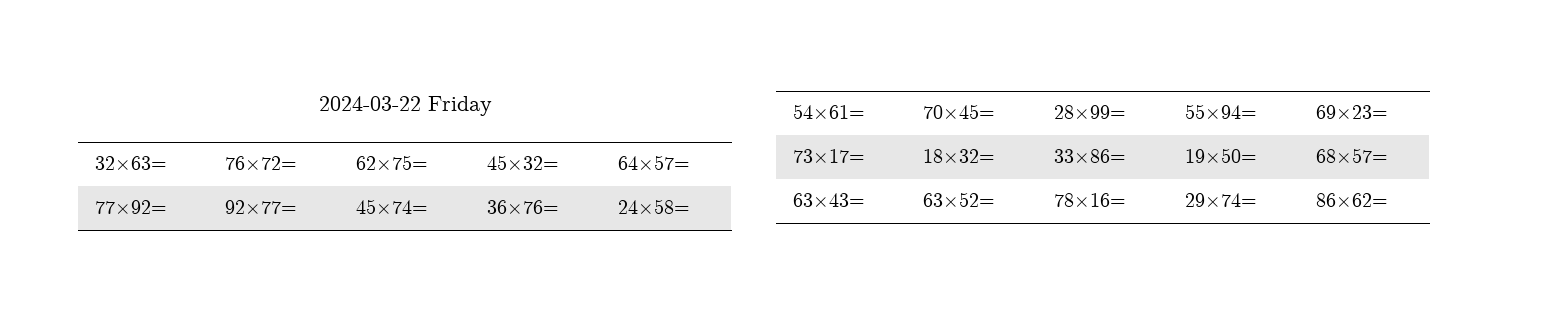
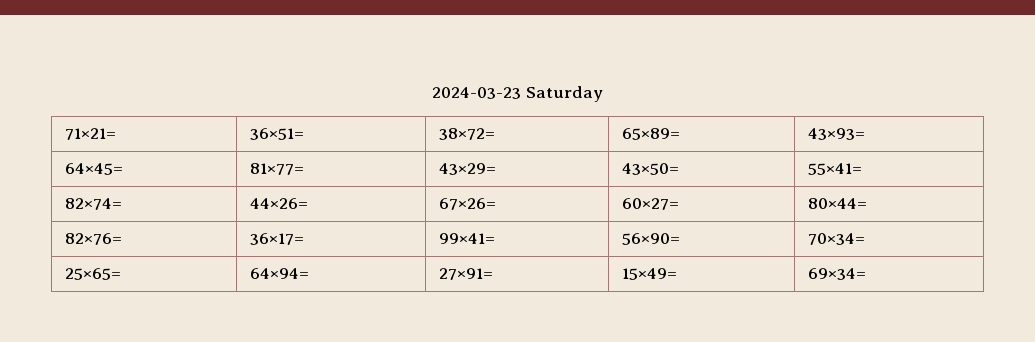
- 2024-03-22 Friday
- 32×63= | 76×72= | 62×75= | 45×32= | 64×57=
- 77×92= | 92×77= | 45×74= | 36×76= | 24×58=
- 54×61= | 70×45= | 28×99= | 55×94= | 69×23=
- 73×17= | 18×32= | 33×86= | 19×50= | 68×57=
- 63×43= | 63×52= | 78×16= | 29×74= | 86×62=
+ 2024-03-23 Saturday
+ 71×21= | 36×51= | 38×72= | 65×89= | 43×93=
+ 64×45= | 81×77= | 43×29= | 43×50= | 55×41=
+ 82×74= | 44×26= | 67×26= | 60×27= | 80×44=
+ 82×76= | 36×17= | 99×41= | 56×90= | 70×34=
+ 25×65= | 64×94= | 27×91= | 15×49= | 69×34=

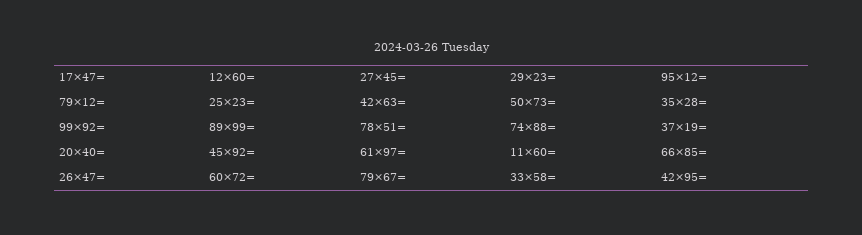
- 2024-03-23 Saturday
- 71×21= | 36×51= | 38×72= | 65×89= | 43×93=
- 64×45= | 81×77= | 43×29= | 43×50= | 55×41=
- 82×74= | 44×26= | 67×26= | 60×27= | 80×44=
- 82×76= | 36×17= | 99×41= | 56×90= | 70×34=
- 25×65= | 64×94= | 27×91= | 15×49= | 69×34=
+ 2024-03-26 Tuesday
+ 17×47= | 12×60= | 27×45= | 29×23= | 95×12=
+ 79×12= | 25×23= | 42×63= | 50×73= | 35×28=
+ 99×92= | 89×99= | 78×51= | 74×88= | 37×19=
+ 20×40= | 45×92= | 61×97= | 11×60= | 66×85=
+ 26×47= | 60×72= | 79×67= | 33×58= | 42×95=

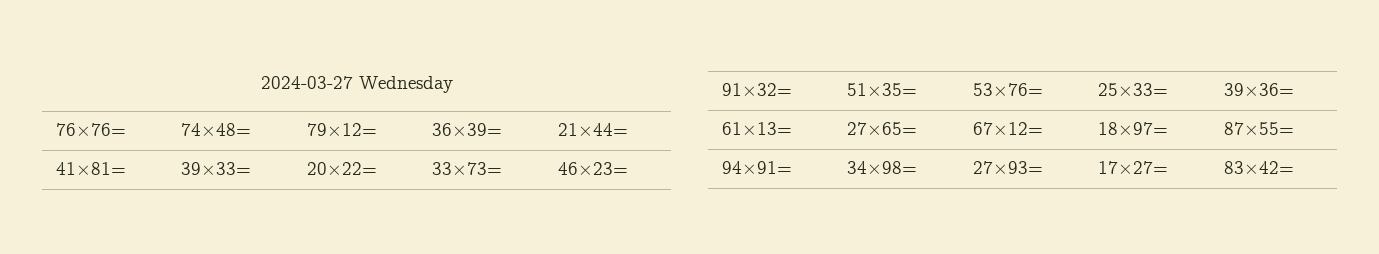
- 2024-03-26 Tuesday
- 17×47= | 12×60= | 27×45= | 29×23= | 95×12=
- 79×12= | 25×23= | 42×63= | 50×73= | 35×28=
- 99×92= | 89×99= | 78×51= | 74×88= | 37×19=
- 20×40= | 45×92= | 61×97= | 11×60= | 66×85=
- 26×47= | 60×72= | 79×67= | 33×58= | 42×95=
+ 2024-03-27 Wednesday
+ 76×76= | 74×48= | 79×12= | 36×39= | 21×44=
+ 41×81= | 39×33= | 20×22= | 33×73= | 46×23=
+ 91×32= | 51×35= | 53×76= | 25×33= | 39×36=
+ 61×13= | 27×65= | 67×12= | 18×97= | 87×55=
+ 94×91= | 34×98= | 27×93= | 17×27= | 83×42=

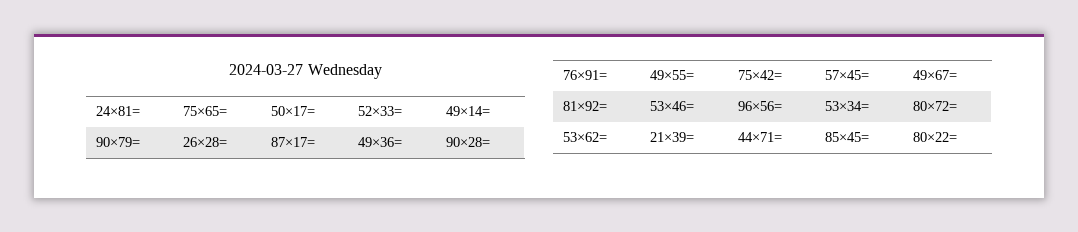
- 76×76= | 74×48= | 79×12= | 36×39= | 21×44=
- 41×81= | 39×33= | 20×22= | 33×73= | 46×23=
- 91×32= | 51×35= | 53×76= | 25×33= | 39×36=
- 61×13= | 27×65= | 67×12= | 18×97= | 87×55=
- 94×91= | 34×98= | 27×93= | 17×27= | 83×42=
+ 24×81= | 75×65= | 50×17= | 52×33= | 49×14=
+ 90×79= | 26×28= | 87×17= | 49×36= | 90×28=
+ 76×91= | 49×55= | 75×42= | 57×45= | 49×67=
+ 81×92= | 53×46= | 96×56= | 53×34= | 80×72=
+ 53×62= | 21×39= | 44×71= | 85×45= | 80×22=

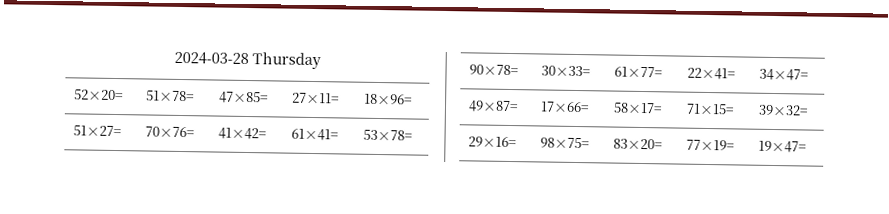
- 2024-03-27 Wednesday
- 24×81= | 75×65= | 50×17= | 52×33= | 49×14=
- 90×79= | 26×28= | 87×17= | 49×36= | 90×28=
- 76×91= | 49×55= | 75×42= | 57×45= | 49×67=
- 81×92= | 53×46= | 96×56= | 53×34= | 80×72=
- 53×62= | 21×39= | 44×71= | 85×45= | 80×22=
+ 2024-03-28 Thursday
+ 52×20= | 51×78= | 47×85= | 27×11= | 18×96=
+ 51×27= | 70×76= | 41×42= | 61×41= | 53×78=
+ 90×78= | 30×33= | 61×77= | 22×41= | 34×47=
+ 49×87= | 17×66= | 58×17= | 71×15= | 39×32=
+ 29×16= | 98×75= | 83×20= | 77×19= | 19×47=

